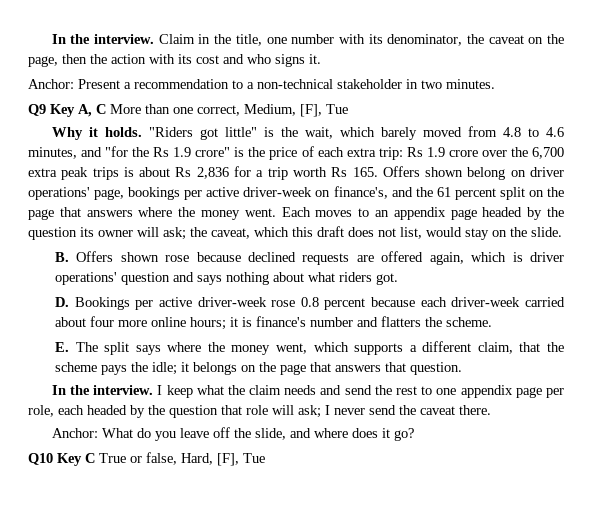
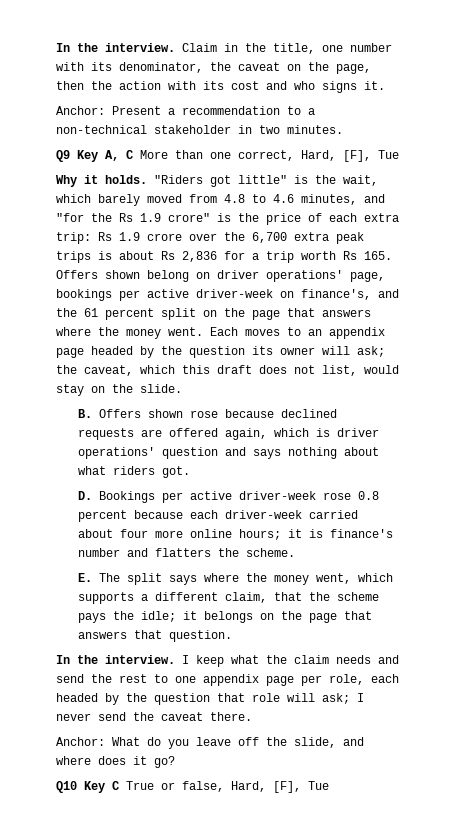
- Q9 Key A, C More than one correct, Medium, [F], Tue
+ Q9 Key A, C More than one correct, Hard, [F], Tue

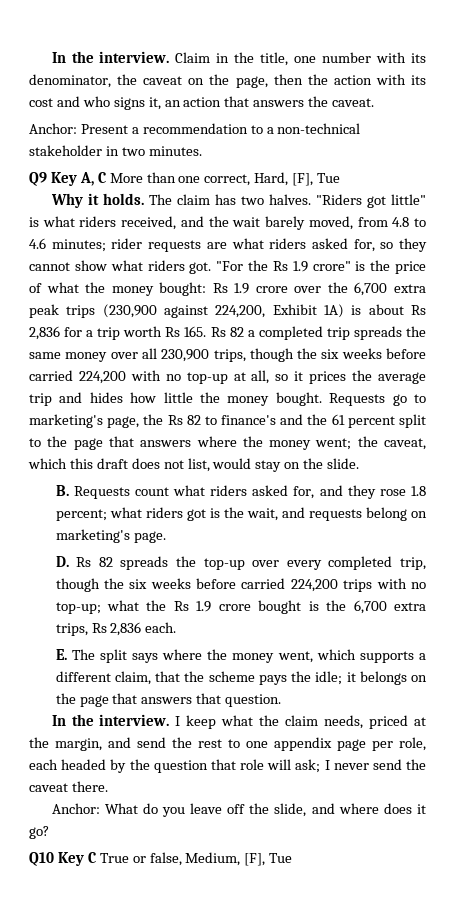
- Claim in the title, one number with its denominator, the caveat on the page, then the action with its cost and who signs it.
+ Claim in the title, one number with its denominator, the caveat on the page, then the action with its cost and who signs it, an action that answers the caveat.
- "Riders got little" is the wait, which barely moved from 4.8 to 4.6 minutes, and "for the Rs 1.9 crore" is the price of each extra trip: Rs 1.9 crore over the 6,700 extra peak trips is about Rs 2,836 for a trip worth Rs 165. Offers shown belong on driver operations' page, bookings per active driver-week on finance's, and the 61 percent split on the page that answers where the money went. Each moves to an appendix page headed by the question its owner will ask; the caveat, which this draft does not list, would stay on the slide.
+ The claim has two halves. "Riders got little" is what riders received, and the wait barely moved, from 4.8 to 4.6 minutes; rider requests are what riders asked for, so they cannot show what riders got. "For the Rs 1.9 crore" is the price of what the money bought: Rs 1.9 crore over the 6,700 extra peak trips (230,900 against 224,200, Exhibit 1A) is about Rs 2,836 for a trip worth Rs 165. Rs 82 a completed trip spreads the same money over all 230,900 trips, though the six weeks before carried 224,200 with no top-up at all, so it prices the average trip and hides how little the money bought. Requests go to marketing's page, the Rs 82 to finance's and the 61 percent split to the page that answers where the money went; the caveat, which this draft does not list, would stay on the slide.
- B. Offers shown rose because declined requests are offered again, which is driver operations' question and says nothing about what riders got.
- D. Bookings per active driver-week rose 0.8 percent because each driver-week carried about four more online hours; it is finance's number and flatters the scheme.
+ B. Requests count what riders asked for, and they rose 1.8 percent; what riders got is the wait, and requests belong on marketing's page.
+ D. Rs 82 spreads the top-up over every completed trip, though the six weeks before carried 224,200 trips with no top-up; what the Rs 1.9 crore bought is the 6,700 extra trips, Rs 2,836 each.
- I keep what the claim needs and send the rest to one appendix page per role, each headed by the question that role will ask; I never send the caveat there.
+ I keep what the claim needs, priced at the margin, and send the rest to one appendix page per role, each headed by the question that role will ask; I never send the caveat there.
- Q10 Key C True or false, Hard, [F], Tue
+ Q10 Key C True or false, Medium, [F], Tue

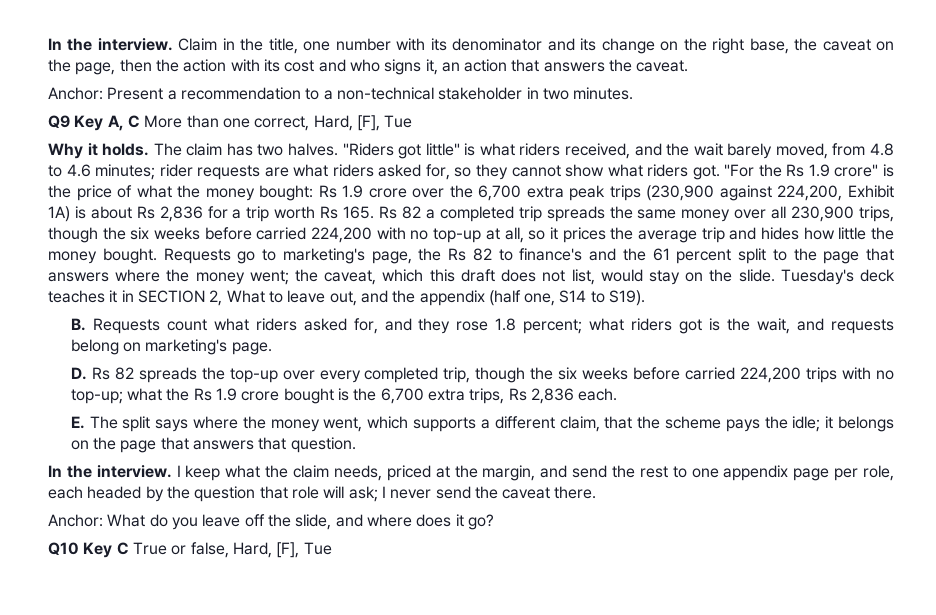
- Claim in the title, one number with its denominator, the caveat on the page, then the action with its cost and who signs it, an action that answers the caveat.
+ Claim in the title, one number with its denominator and its change on the right base, the caveat on the page, then the action with its cost and who signs it, an action that answers the caveat.
+ Tuesday's deck teaches it in SECTION 2, What to leave out, and the appendix (half one, S14 to S19).
- Q10 Key C True or false, Medium, [F], Tue
+ Q10 Key C True or false, Hard, [F], Tue

